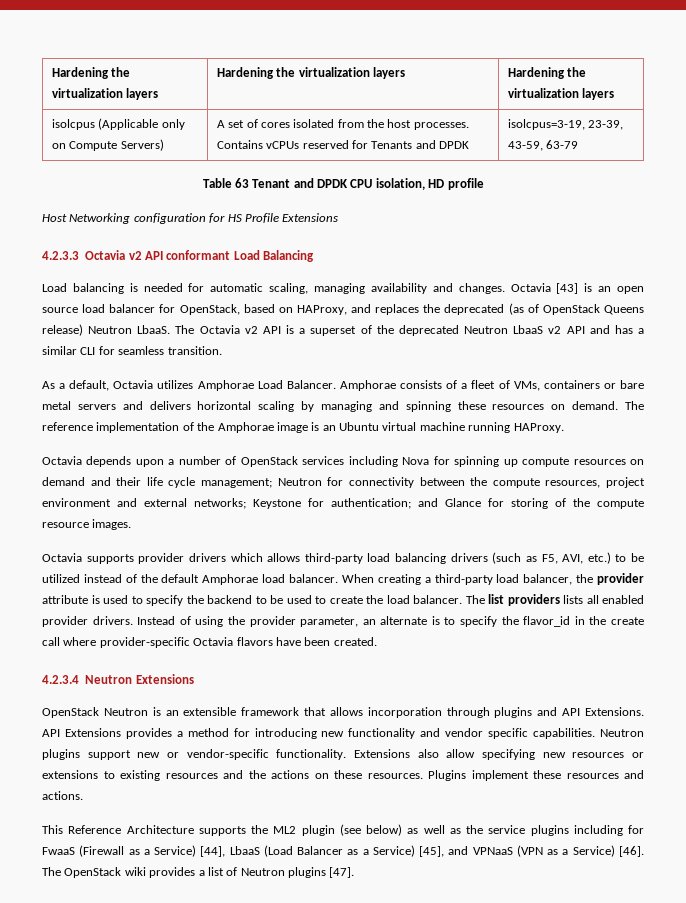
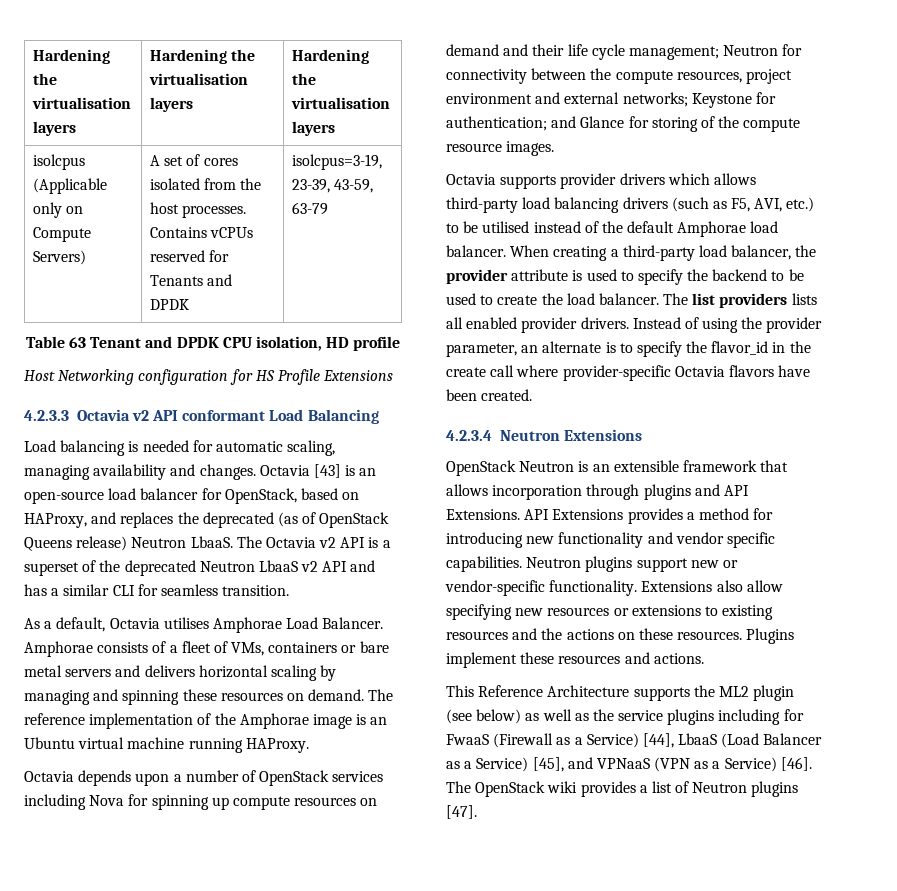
- Hardening the virtualization layers | Hardening the virtualization layers | Hardening the virtualization layers
+ Hardening the virtualisation layers | Hardening the virtualisation layers | Hardening the virtualisation layers
- Octavia [43] is an open source load balancer for OpenStack, based on HAProxy, and replaces the deprecated (as of OpenStack Queens release) Neutron LbaaS.
+ Octavia [43] is an open-source load balancer for OpenStack, based on HAProxy, and replaces the deprecated (as of OpenStack Queens release) Neutron LbaaS.
- As a default, Octavia utilizes Amphorae Load Balancer.
+ As a default, Octavia utilises Amphorae Load Balancer.
- Octavia supports provider drivers which allows third-party load balancing drivers (such as F5, AVI, etc.) to be utilized instead of the default Amphorae load balancer.
+ Octavia supports provider drivers which allows third-party load balancing drivers (such as F5, AVI, etc.) to be utilised instead of the default Amphorae load balancer.

